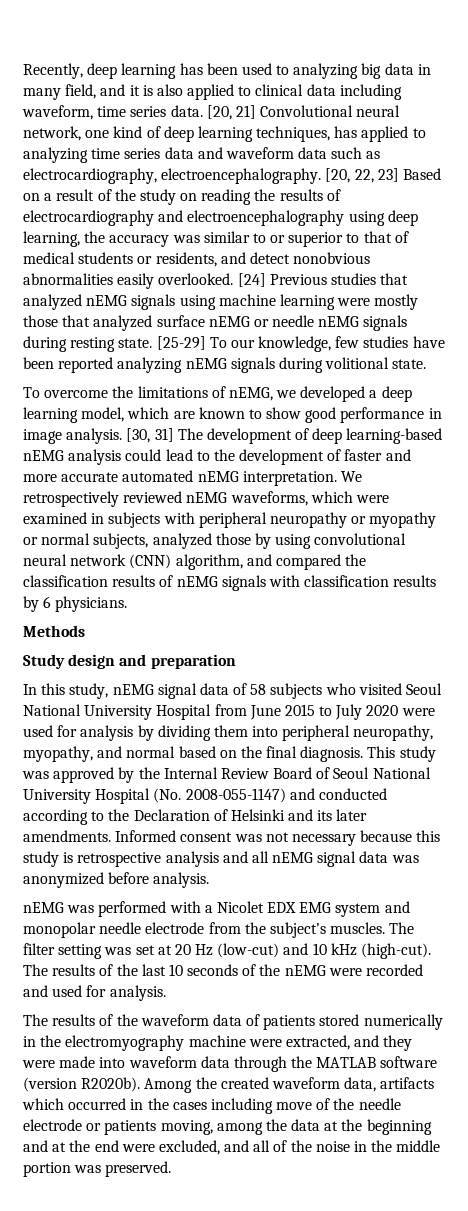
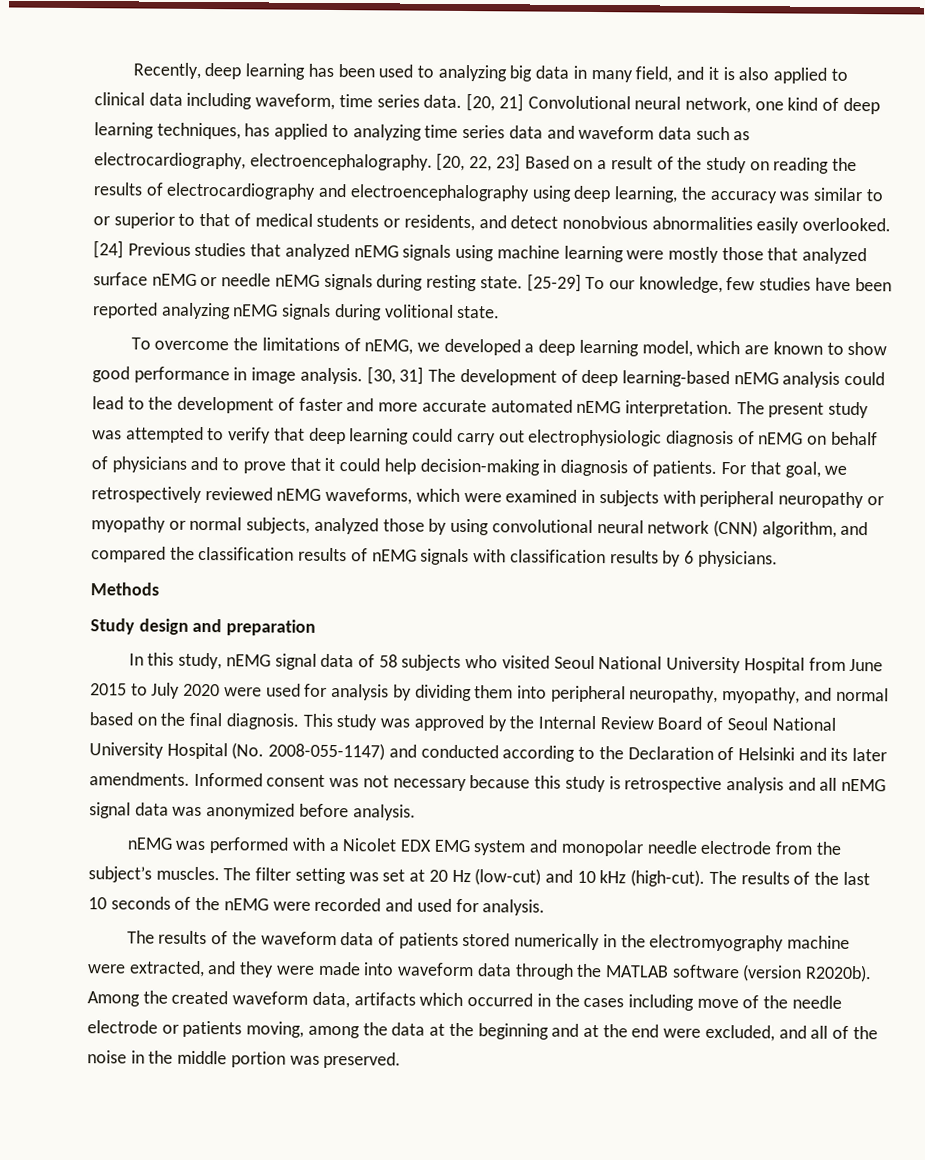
- We retrospectively reviewed nEMG waveforms, which were examined in subjects with peripheral neuropathy or myopathy or normal subjects, analyzed those by using convolutional neural network (CNN) algorithm, and compared the classification results of nEMG signals with classification results by 6 physicians.
+ The present study was attempted to verify that deep learning could carry out electrophysiologic diagnosis of nEMG on behalf of physicians and to prove that it could help decision-making in diagnosis of patients. For that goal, we retrospectively reviewed nEMG waveforms, which were examined in subjects with peripheral neuropathy or myopathy or normal subjects, analyzed those by using convolutional neural network (CNN) algorithm, and compared the classification results of nEMG signals with classification results by 6 physicians.

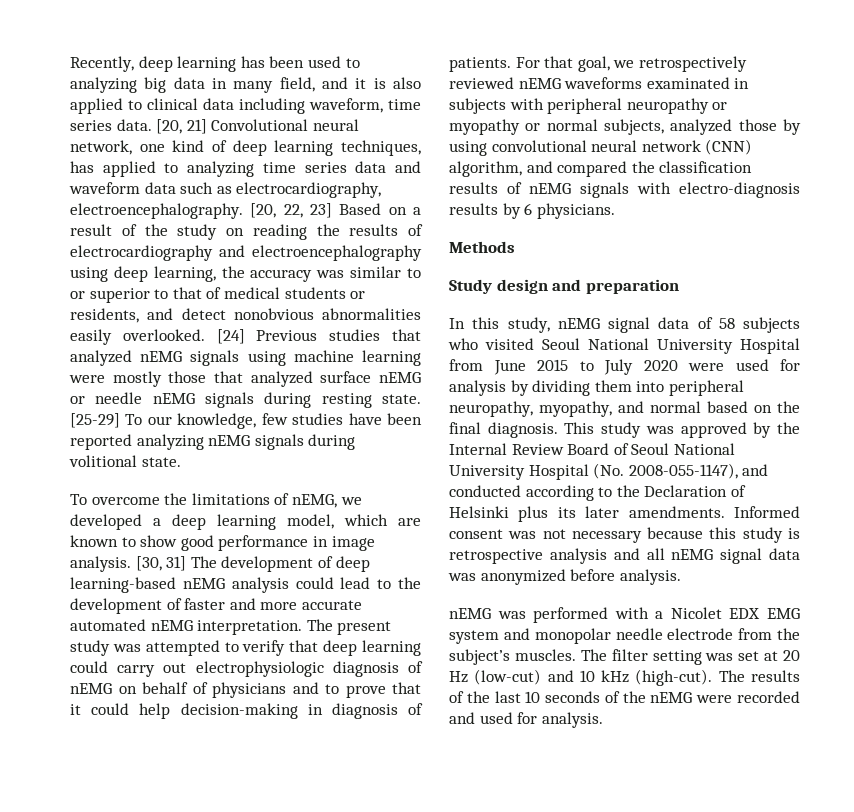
- For that goal, we retrospectively reviewed nEMG waveforms, which were examined in subjects with peripheral neuropathy or myopathy or normal subjects, analyzed those by using convolutional neural network (CNN) algorithm, and compared the classification results of nEMG signals with classification results by 6 physicians.
+ For that goal, we retrospectively reviewed nEMG waveforms examinated in subjects with peripheral neuropathy or myopathy or normal subjects, analyzed those by using convolutional neural network (CNN) algorithm, and compared the classification results of nEMG signals with electro-diagnosis results by 6 physicians.
- This study was approved by the Internal Review Board of Seoul National University Hospital (No. 2008-055-1147) and conducted according to the Declaration of Helsinki and its later amendments.
+ This study was approved by the Internal Review Board of Seoul National University Hospital (No. 2008-055-1147), and conducted according to the Declaration of Helsinki plus its later amendments.
- The results of the waveform data of patients stored numerically in the electromyography machine were extracted, and they were made into waveform data through the MATLAB software (version R2020b). Among the created waveform data, artifacts which occurred in the cases including move of the needle electrode or patients moving, among the data at the beginning and at the end were excluded, and all of the noise in the middle portion was preserved.

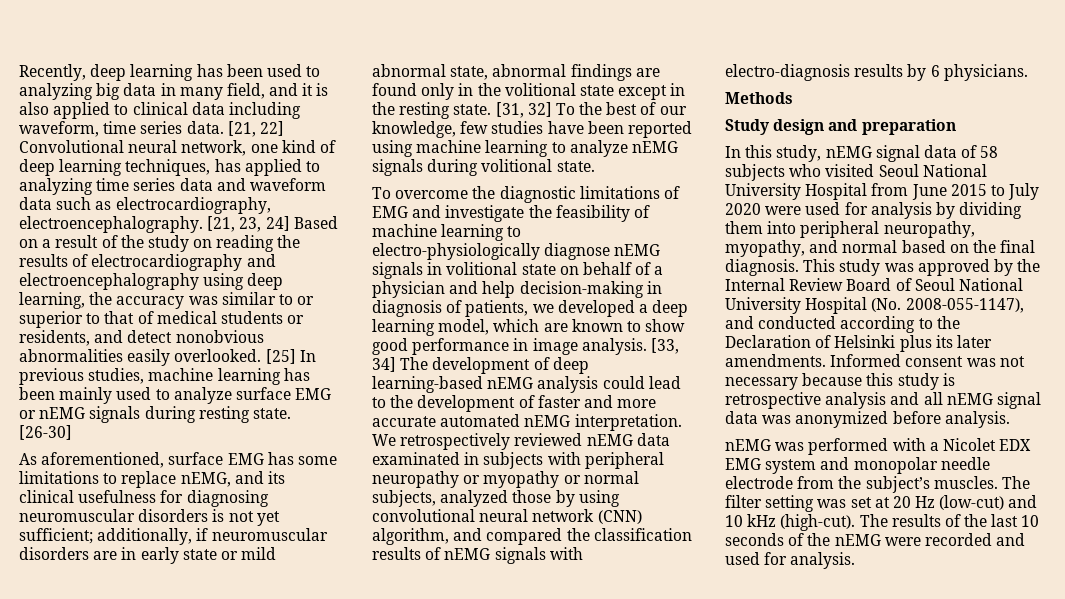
- [20, 21] Convolutional neural network, one kind of deep learning techniques, has applied to analyzing time series data and waveform data such as electrocardiography, electroencephalography.
+ [21, 22] Convolutional neural network, one kind of deep learning techniques, has applied to analyzing time series data and waveform data such as electrocardiography, electroencephalography.
- [20, 22, 23] Based on a result of the study on reading the results of electrocardiography and electroencephalography using deep learning, the accuracy was similar to or superior to that of medical students or residents, and detect nonobvious abnormalities easily overlooked.
+ [21, 23, 24] Based on a result of the study on reading the results of electrocardiography and electroencephalography using deep learning, the accuracy was similar to or superior to that of medical students or residents, and detect nonobvious abnormalities easily overlooked.
- [24] Previous studies that analyzed nEMG signals using machine learning were mostly those that analyzed surface nEMG or needle nEMG signals during resting state.
+ [25] In previous studies, machine learning has been mainly used to analyze surface EMG or nEMG signals during resting state.
- [25-29] To our knowledge, few studies have been reported analyzing nEMG signals during volitional state.
+ [26-30]
+ As aforementioned, surface EMG has some limitations to replace nEMG, and its clinical usefulness for diagnosing neuromuscular disorders is not yet sufficient; additionally, if neuromuscular disorders are in early state or mild abnormal state, abnormal findings are found only in the volitional state except in the resting state. [31, 32] To the best of our knowledge, few studies have been reported using machine learning to analyze nEMG signals during volitional state.
- To overcome the limitations of nEMG, we developed a deep learning model, which are known to show good performance in image analysis.
+ To overcome the diagnostic limitations of EMG and investigate the feasibility of machine learning to electro-physiologically diagnose nEMG signals in volitional state on behalf of a physician and help decision-making in diagnosis of patients, we developed a deep learning model, which are known to show good performance in image analysis.
- [30, 31] The development of deep learning-based nEMG analysis could lead to the development of faster and more accurate automated nEMG interpretation.
+ [33, 34] The development of deep learning-based nEMG analysis could lead to the development of faster and more accurate automated nEMG interpretation.
- The present study was attempted to verify that deep learning could carry out electrophysiologic diagnosis of nEMG on behalf of physicians and to prove that it could help decision-making in diagnosis of patients. For that goal, we retrospectively reviewed nEMG waveforms examinated in subjects with peripheral neuropathy or myopathy or normal subjects, analyzed those by using convolutional neural network (CNN) algorithm, and compared the classification results of nEMG signals with electro-diagnosis results by 6 physicians.
+ We retrospectively reviewed nEMG data examinated in subjects with peripheral neuropathy or myopathy or normal subjects, analyzed those by using convolutional neural network (CNN) algorithm, and compared the classification results of nEMG signals with electro-diagnosis results by 6 physicians.

